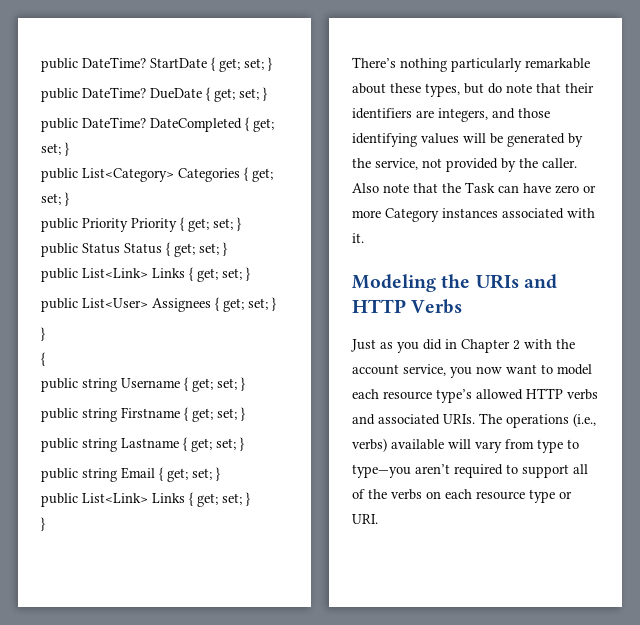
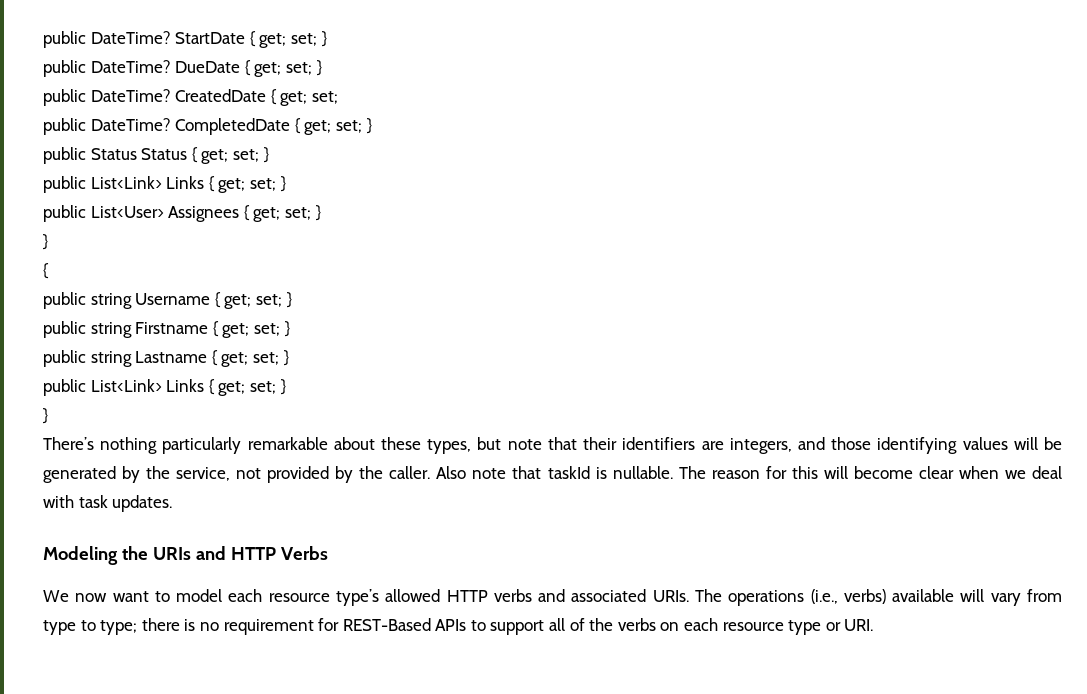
- DateCompleted { get; set; }
- public List<Category> Categories { get; set; }
- public Priority Priority { get; set; }
+ CreatedDate { get; set;
+ public DateTime? CompletedDate { get; set; }
- public string Email { get; set; }
- There’s nothing particularly remarkable about these types, but do note that their identifiers are integers, and those identifying values will be generated by the service, not provided by the caller.
+ There’s nothing particularly remarkable about these types, but note that their identifiers are integers, and those identifying values will be generated by the service, not provided by the caller.
- Also note that the Task can have zero or more Category instances associated with it.
+ Also note that taskId is nullable. The reason for this will become clear when we deal with task updates.
- Just as you did in Chapter 2 with the account service, you now want to model each resource type’s allowed HTTP verbs and associated URIs.
+ We now want to model each resource type’s allowed HTTP verbs and associated URIs.
- The operations (i.e., verbs) available will vary from type to type—you aren’t required to support all of the verbs on each resource type or URI.
+ The operations (i.e., verbs) available will vary from type to type; there is no requirement for REST-Based APIs to support all of the verbs on each resource type or URI.

